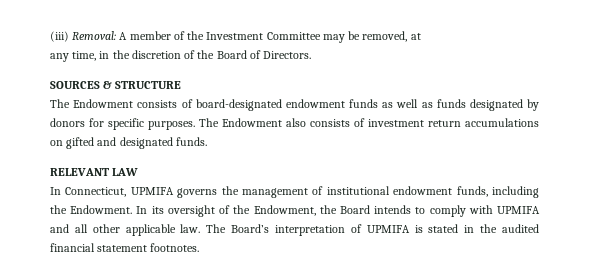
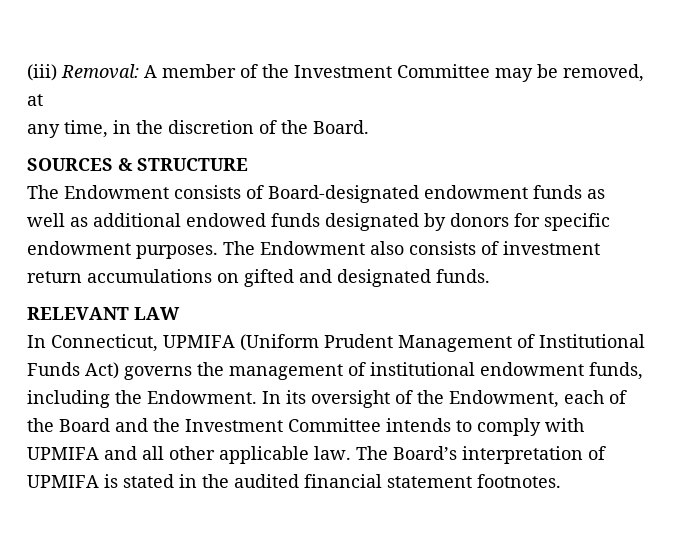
- any time, in the discretion of the Board of Directors.
+ any time, in the discretion of the Board.
- The Endowment consists of board-designated endowment funds as well as funds designated by donors for specific purposes.
+ The Endowment consists of Board-designated endowment funds as well as additional endowed funds designated by donors for specific endowment purposes.
- In Connecticut, UPMIFA governs the management of institutional endowment funds, including the Endowment.
+ In Connecticut, UPMIFA (Uniform Prudent Management of Institutional Funds Act) governs the management of institutional endowment funds, including the Endowment.
- In its oversight of the Endowment, the Board intends to comply with UPMIFA and all other applicable law.
+ In its oversight of the Endowment, each of the Board and the Investment Committee intends to comply with UPMIFA and all other applicable law.

